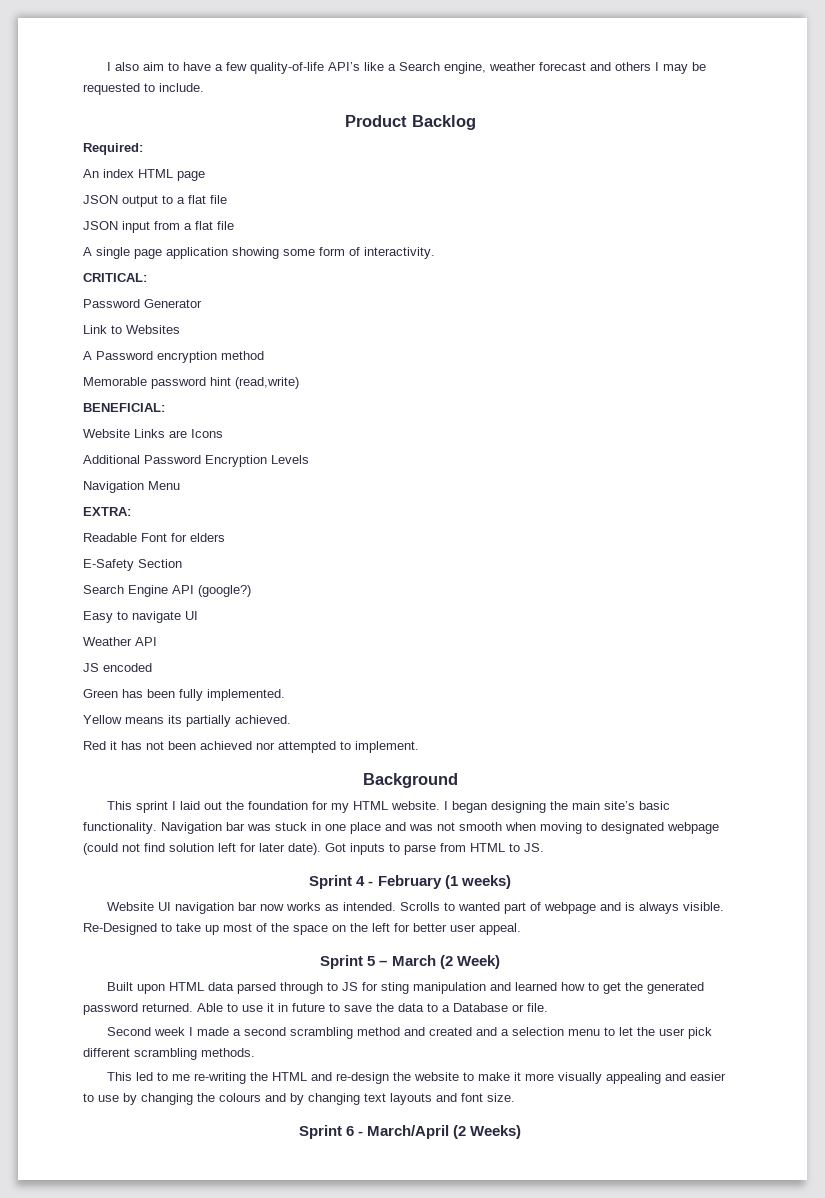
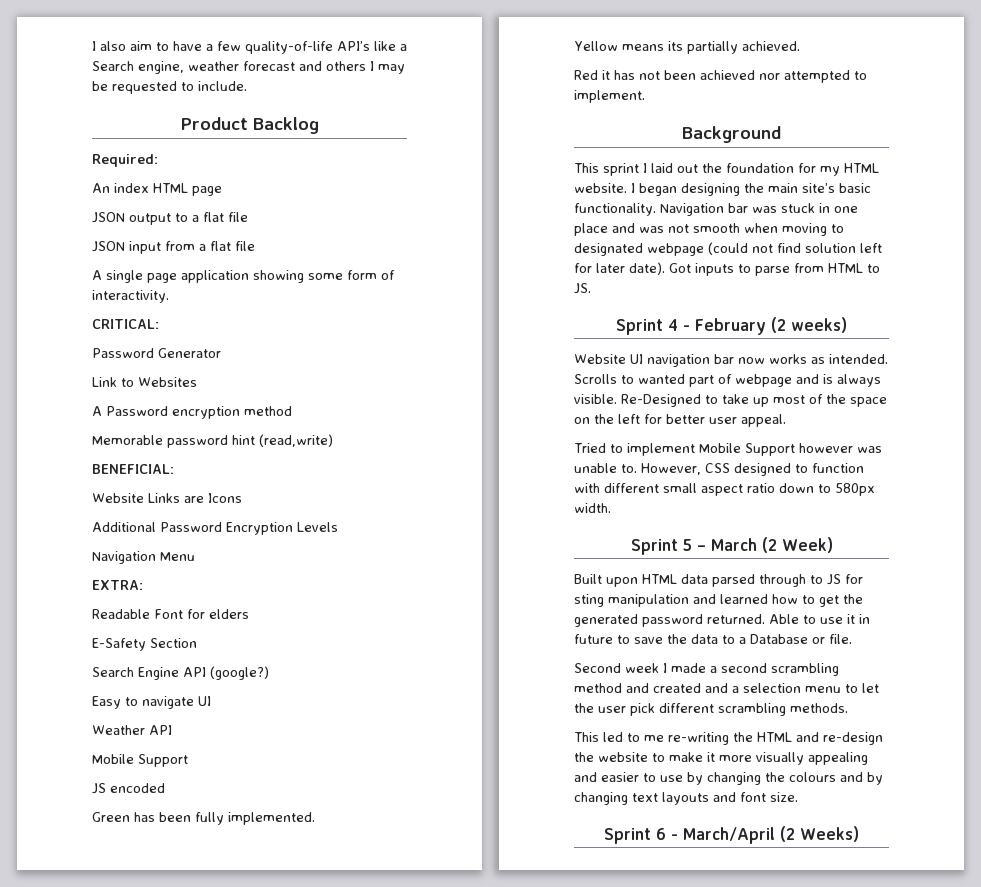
  Weather API
+ Mobile Support
- Sprint 4 - February (1 weeks)
+ Sprint 4 - February (2 weeks)
+ Tried to implement Mobile Support however was unable to. However, CSS designed to function with different small aspect ratio down to 580px width.

